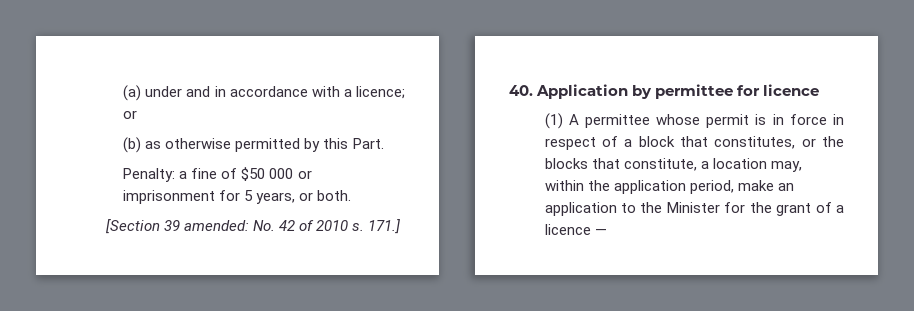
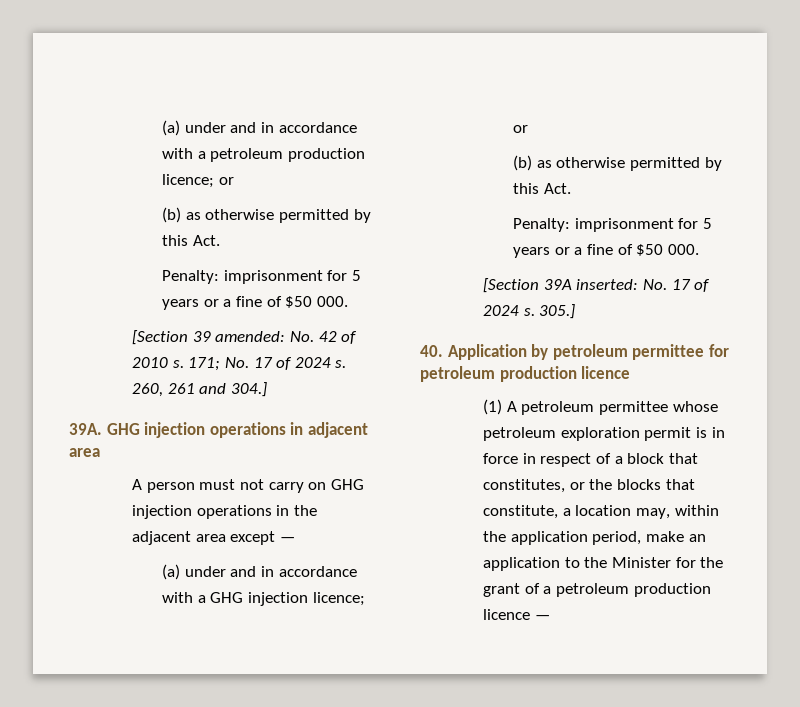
- (a) under and in accordance with a licence; or
- (b) as otherwise permitted by this Part.
- Penalty: a fine of $50 000 or imprisonment for 5 years, or both.
+ (a) under and in accordance with a petroleum production licence; or
+ (b) as otherwise permitted by this Act.
+ Penalty: imprisonment for 5 years or a fine of $50 000.
- 171.]
+ 171; No. 17 of 2024 s. 260, 261 and 304.]
+ 39A. GHG injection operations in adjacent area
+ A person must not carry on GHG injection operations in the adjacent area except —
+ (a) under and in accordance with a GHG injection licence; or
+ (b) as otherwise permitted by this Act.
+ Penalty: imprisonment for 5 years or a fine of $50 000.
+ [Section 39A inserted: No. 17 of 2024 s. 305.]
- 40. Application by permittee for licence
+ 40. Application by petroleum permittee for petroleum production licence
- (1) A permittee whose permit is in force in respect of a block that constitutes, or the blocks that constitute, a location may, within the application period, make an application to the Minister for the grant of a licence —
+ (1) A petroleum permittee whose petroleum exploration permit is in force in respect of a block that constitutes, or the blocks that constitute, a location may, within the application period, make an application to the Minister for the grant of a petroleum production licence —

